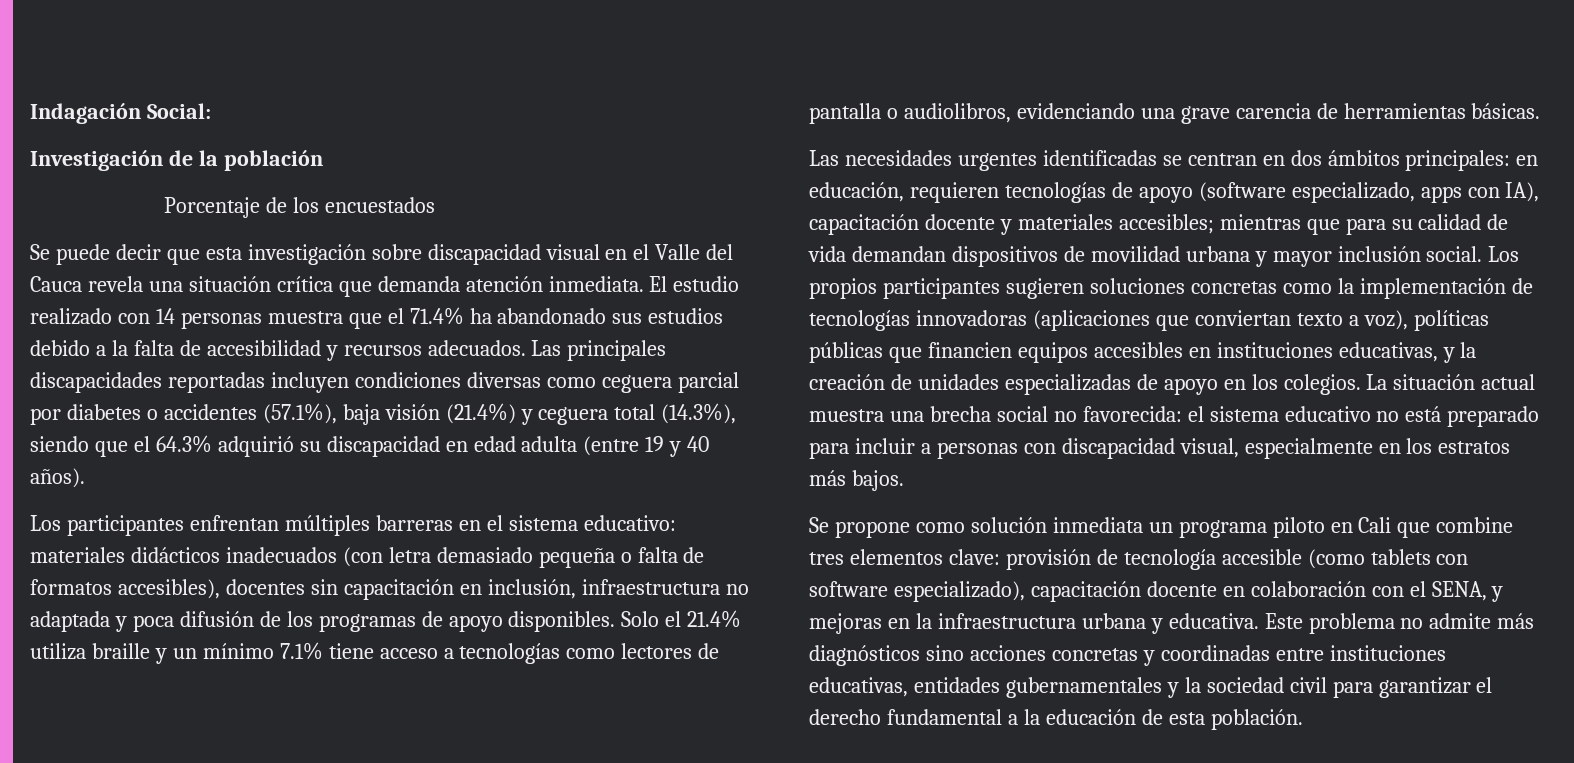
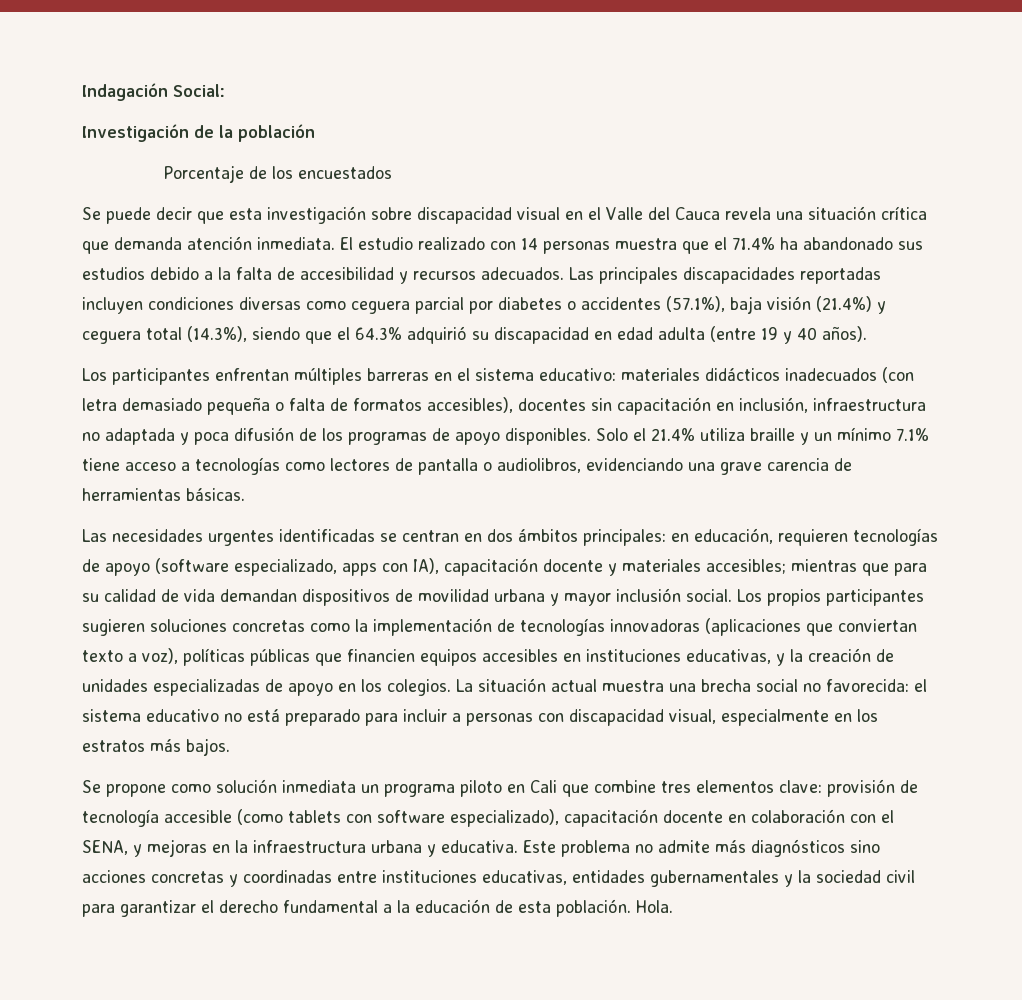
+ Hola.

